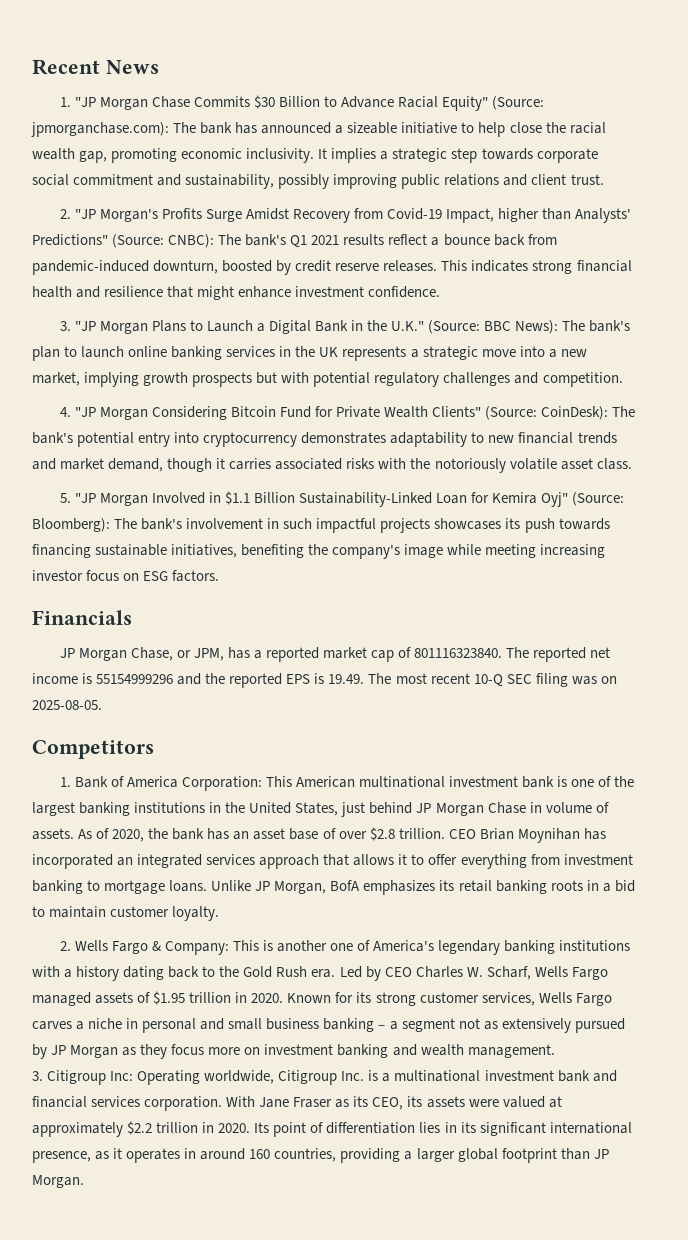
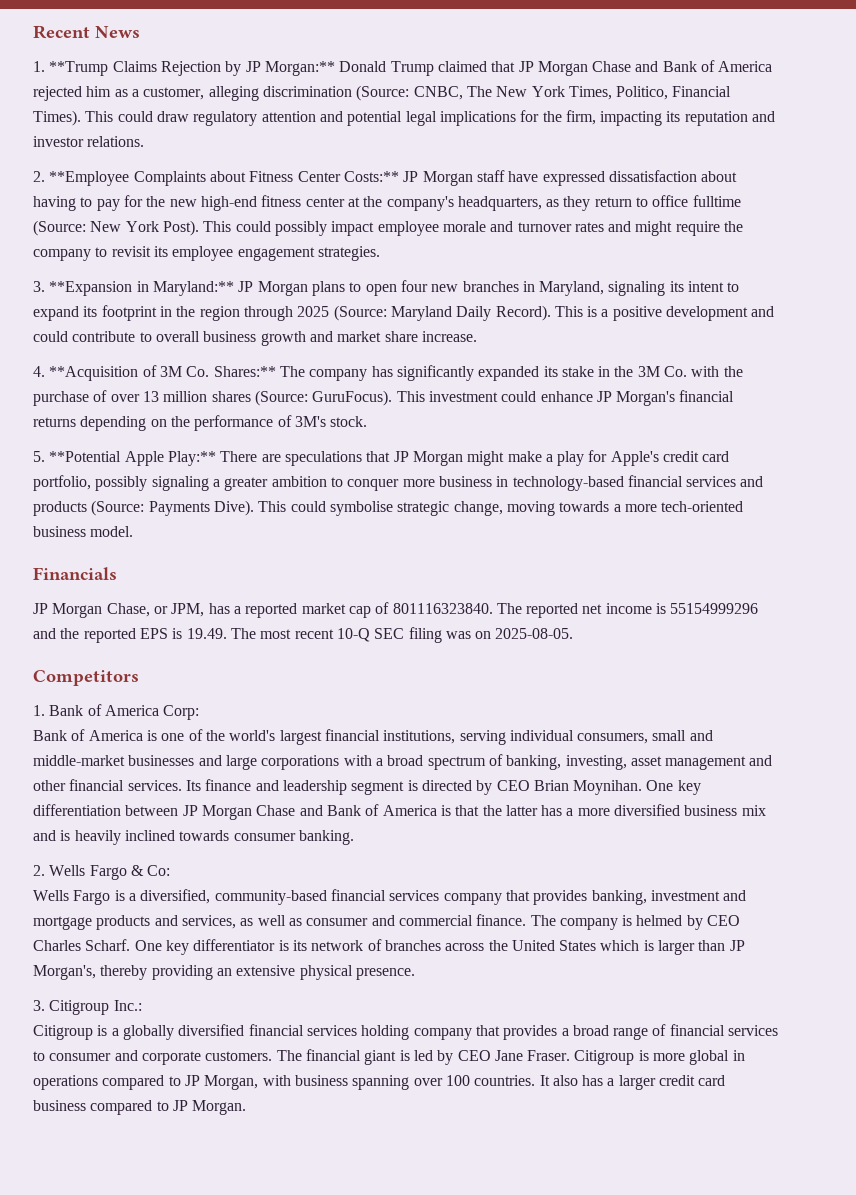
- 1. "JP Morgan Chase Commits $30 Billion to Advance Racial Equity" (Source: jpmorganchase.com): The bank has announced a sizeable initiative to help close the racial wealth gap, promoting economic inclusivity. It implies a strategic step towards corporate social commitment and sustainability, possibly improving public relations and client trust.
- 2. "JP Morgan's Profits Surge Amidst Recovery from Covid-19 Impact, higher than Analysts' Predictions" (Source: CNBC): The bank's Q1 2021 results reflect a bounce back from pandemic-induced downturn, boosted by credit reserve releases. This indicates strong financial health and resilience that might enhance investment confidence.
- 3. "JP Morgan Plans to Launch a Digital Bank in the U.K." (Source: BBC News): The bank's plan to launch online banking services in the UK represents a strategic move into a new market, implying growth prospects but with potential regulatory challenges and competition.
- 4. "JP Morgan Considering Bitcoin Fund for Private Wealth Clients" (Source: CoinDesk): The bank's potential entry into cryptocurrency demonstrates adaptability to new financial trends and market demand, though it carries associated risks with the notoriously volatile asset class.
- 5. "JP Morgan Involved in $1.1 Billion Sustainability-Linked Loan for Kemira Oyj" (Source: Bloomberg): The bank's involvement in such impactful projects showcases its push towards financing sustainable initiatives, benefiting the company's image while meeting increasing investor focus on ESG factors.
+ 1. **Trump Claims Rejection by JP Morgan:** Donald Trump claimed that JP Morgan Chase and Bank of America rejected him as a customer, alleging discrimination (Source: CNBC, The New York Times, Politico, Financial Times). This could draw regulatory attention and potential legal implications for the firm, impacting its reputation and investor relations.
+ 2. **Employee Complaints about Fitness Center Costs:** JP Morgan staff have expressed dissatisfaction about having to pay for the new high-end fitness center at the company's headquarters, as they return to office fulltime (Source: New York Post). This could possibly impact employee morale and turnover rates and might require the company to revisit its employee engagement strategies.
+ 3. **Expansion in Maryland:** JP Morgan plans to open four new branches in Maryland, signaling its intent to expand its footprint in the region through 2025 (Source: Maryland Daily Record). This is a positive development and could contribute to overall business growth and market share increase.
+ 4. **Acquisition of 3M Co. Shares:** The company has significantly expanded its stake in the 3M Co. with the purchase of over 13 million shares (Source: GuruFocus). This investment could enhance JP Morgan's financial returns depending on the performance of 3M's stock.
+ 5. **Potential Apple Play:** There are speculations that JP Morgan might make a play for Apple's credit card portfolio, possibly signaling a greater ambition to conquer more business in technology-based financial services and products (Source: Payments Dive). This could symbolise strategic change, moving towards a more tech-oriented business model.
- 1. Bank of America Corporation: This American multinational investment bank is one of the largest banking institutions in the United States, just behind JP Morgan Chase in volume of assets. As of 2020, the bank has an asset base of over $2.8 trillion. CEO Brian Moynihan has incorporated an integrated services approach that allows it to offer everything from investment banking to mortgage loans. Unlike JP Morgan, BofA emphasizes its retail banking roots in a bid to maintain customer loyalty.
- 2. Wells Fargo & Company: This is another one of America's legendary banking institutions with a history dating back to the Gold Rush era. Led by CEO Charles W. Scharf, Wells Fargo managed assets of $1.95 trillion in 2020. Known for its strong customer services, Wells Fargo carves a niche in personal and small business banking – a segment not as extensively pursued by JP Morgan as they focus more on investment banking and wealth management.
- 3. Citigroup Inc: Operating worldwide, Citigroup Inc. is a multinational investment bank and financial services corporation. With Jane Fraser as its CEO, its assets were valued at approximately $2.2 trillion in 2020. Its point of differentiation lies in its significant international presence, as it operates in around 160 countries, providing a larger global footprint than JP Morgan.
+ 1. Bank of America Corp:
+ Bank of America is one of the world's largest financial institutions, serving individual consumers, small and middle-market businesses and large corporations with a broad spectrum of banking, investing, asset management and other financial services. Its finance and leadership segment is directed by CEO Brian Moynihan. One key differentiation between JP Morgan Chase and Bank of America is that the latter has a more diversified business mix and is heavily inclined towards consumer banking.
+ 2. Wells Fargo & Co:
+ Wells Fargo is a diversified, community-based financial services company that provides banking, investment and mortgage products and services, as well as consumer and commercial finance. The company is helmed by CEO Charles Scharf. One key differentiator is its network of branches across the United States which is larger than JP Morgan's, thereby providing an extensive physical presence.
+ 3. Citigroup Inc.:
+ Citigroup is a globally diversified financial services holding company that provides a broad range of financial services to consumer and corporate customers. The financial giant is led by CEO Jane Fraser. Citigroup is more global in operations compared to JP Morgan, with business spanning over 100 countries. It also has a larger credit card business compared to JP Morgan.

